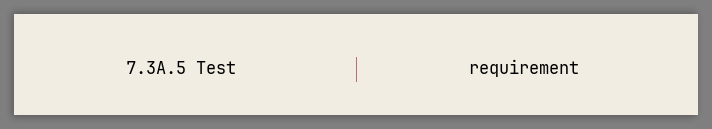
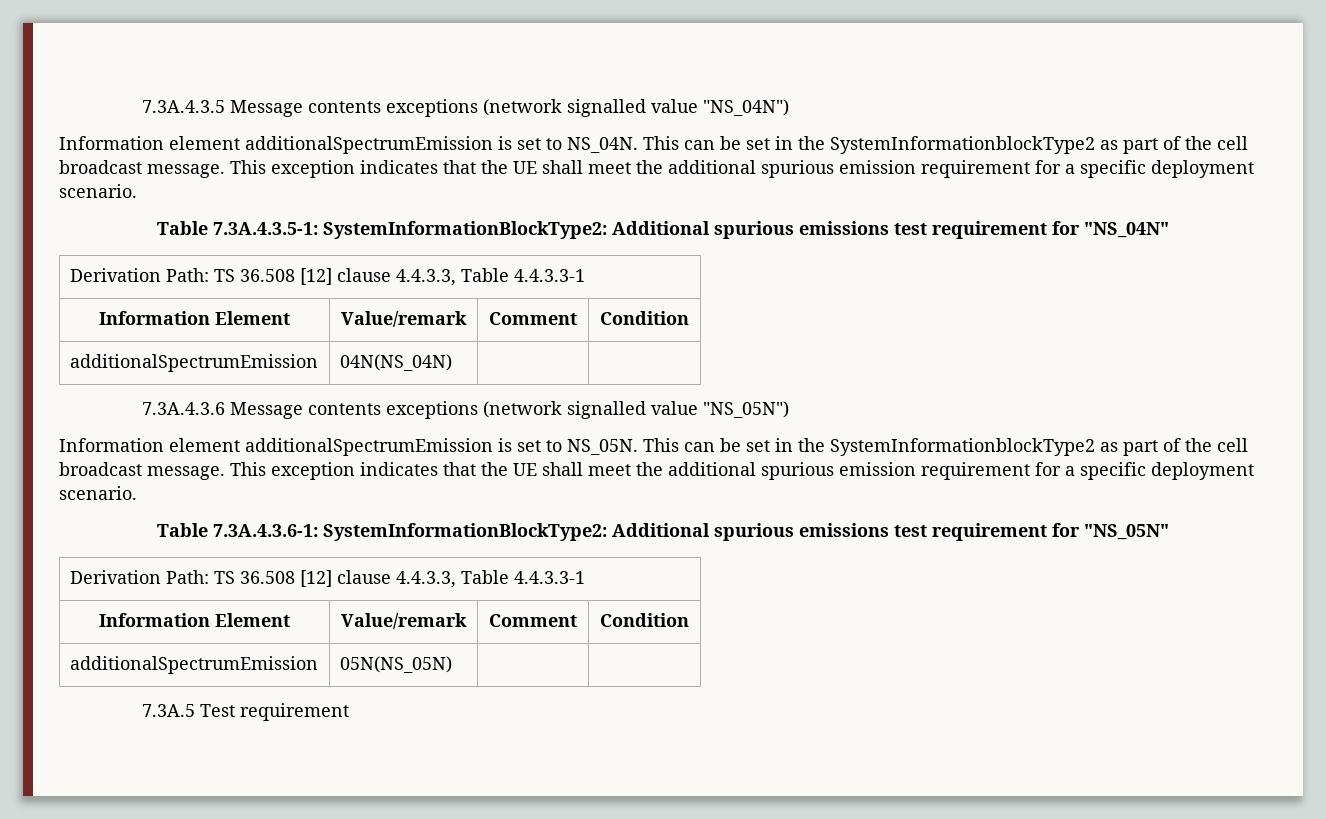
+ 7.3A.4.3.5 Message contents exceptions (network signalled value "NS_04N")
+ Information element additionalSpectrumEmission is set to NS_04N. This can be set in the SystemInformationblockType2 as part of the cell broadcast message. This exception indicates that the UE shall meet the additional spurious emission requirement for a specific deployment scenario.
+ Table 7.3A.4.3.5-1: SystemInformationBlockType2: Additional spurious emissions test requirement for "NS_04N"
+ Derivation Path: TS 36.508 [12] clause 4.4.3.3, Table 4.4.3.3-1
+ Information Element | Value/remark | Comment | Condition
+ additionalSpectrumEmission | 04N(NS_04N) | |
+ 7.3A.4.3.6 Message contents exceptions (network signalled value "NS_05N")
+ Information element additionalSpectrumEmission is set to NS_05N. This can be set in the SystemInformationblockType2 as part of the cell broadcast message. This exception indicates that the UE shall meet the additional spurious emission requirement for a specific deployment scenario.
+ Table 7.3A.4.3.6-1: SystemInformationBlockType2: Additional spurious emissions test requirement for "NS_05N"
+ Derivation Path: TS 36.508 [12] clause 4.4.3.3, Table 4.4.3.3-1
+ Information Element | Value/remark | Comment | Condition
+ additionalSpectrumEmission | 05N(NS_05N) | |

